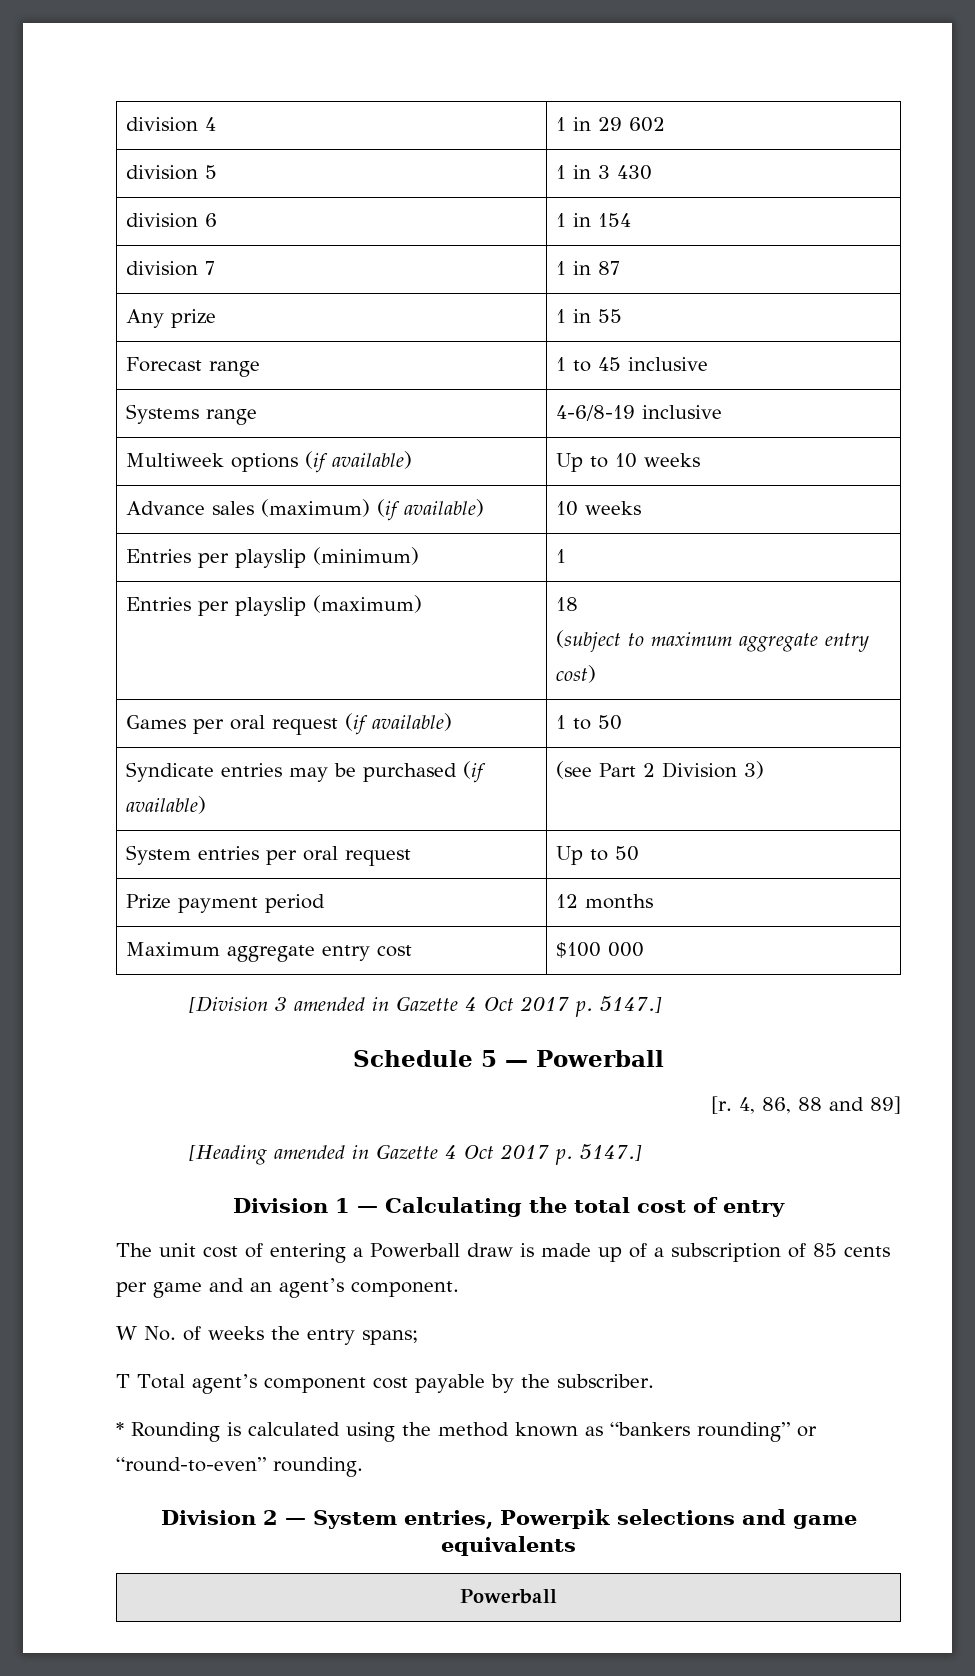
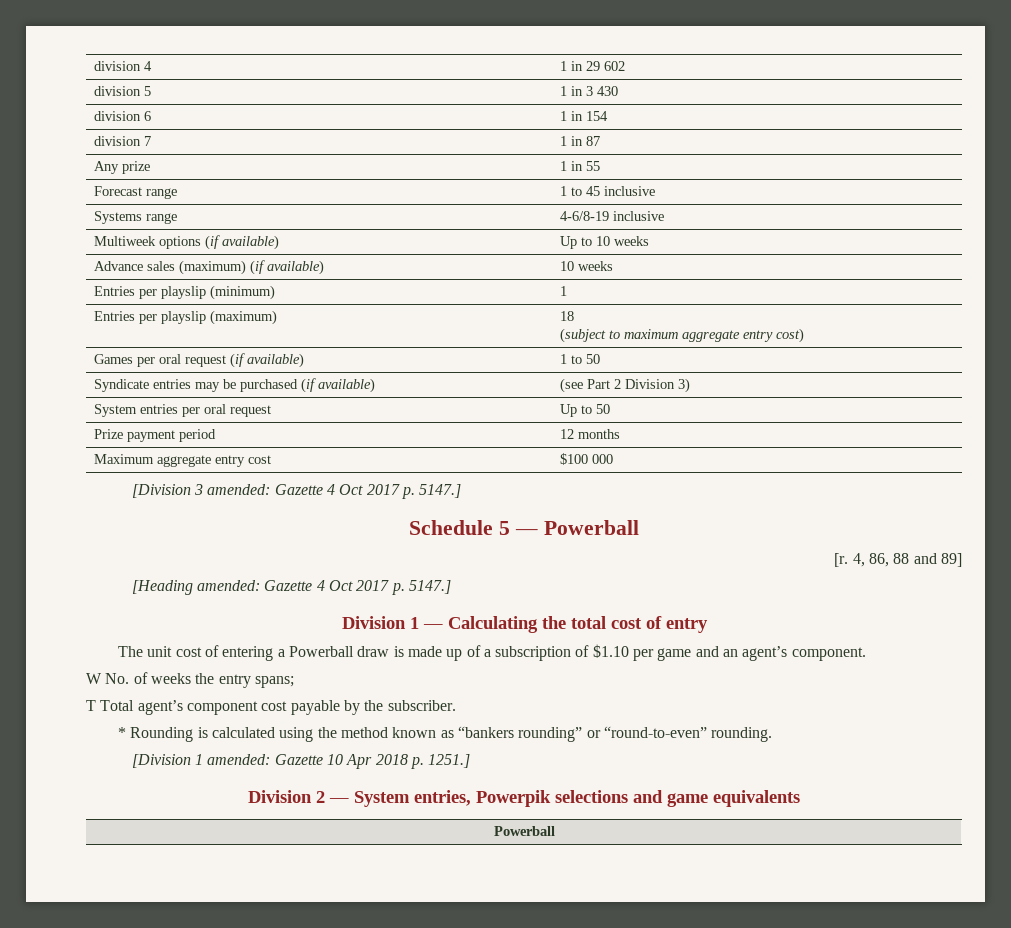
- [Division 3 amended in Gazette 4 Oct 2017 p. 5147.]
+ [Division 3 amended: Gazette 4 Oct 2017 p. 5147.]
- [Heading amended in Gazette 4 Oct 2017 p. 5147.]
+ [Heading amended: Gazette 4 Oct 2017 p. 5147.]
- The unit cost of entering a Powerball draw is made up of a subscription of 85 cents per game and an agent’s component.
+ The unit cost of entering a Powerball draw is made up of a subscription of $1.10 per game and an agent’s component.
+ [Division 1 amended: Gazette 10 Apr 2018 p. 1251.]

